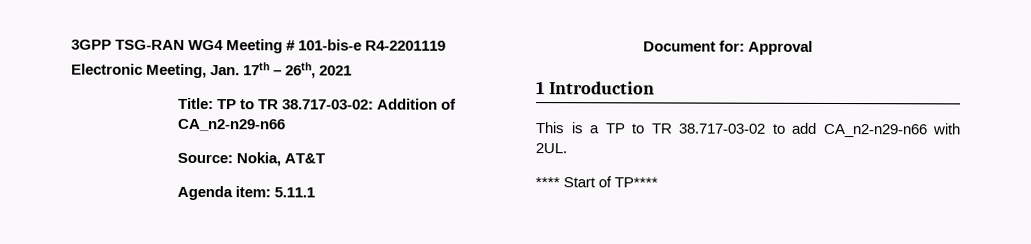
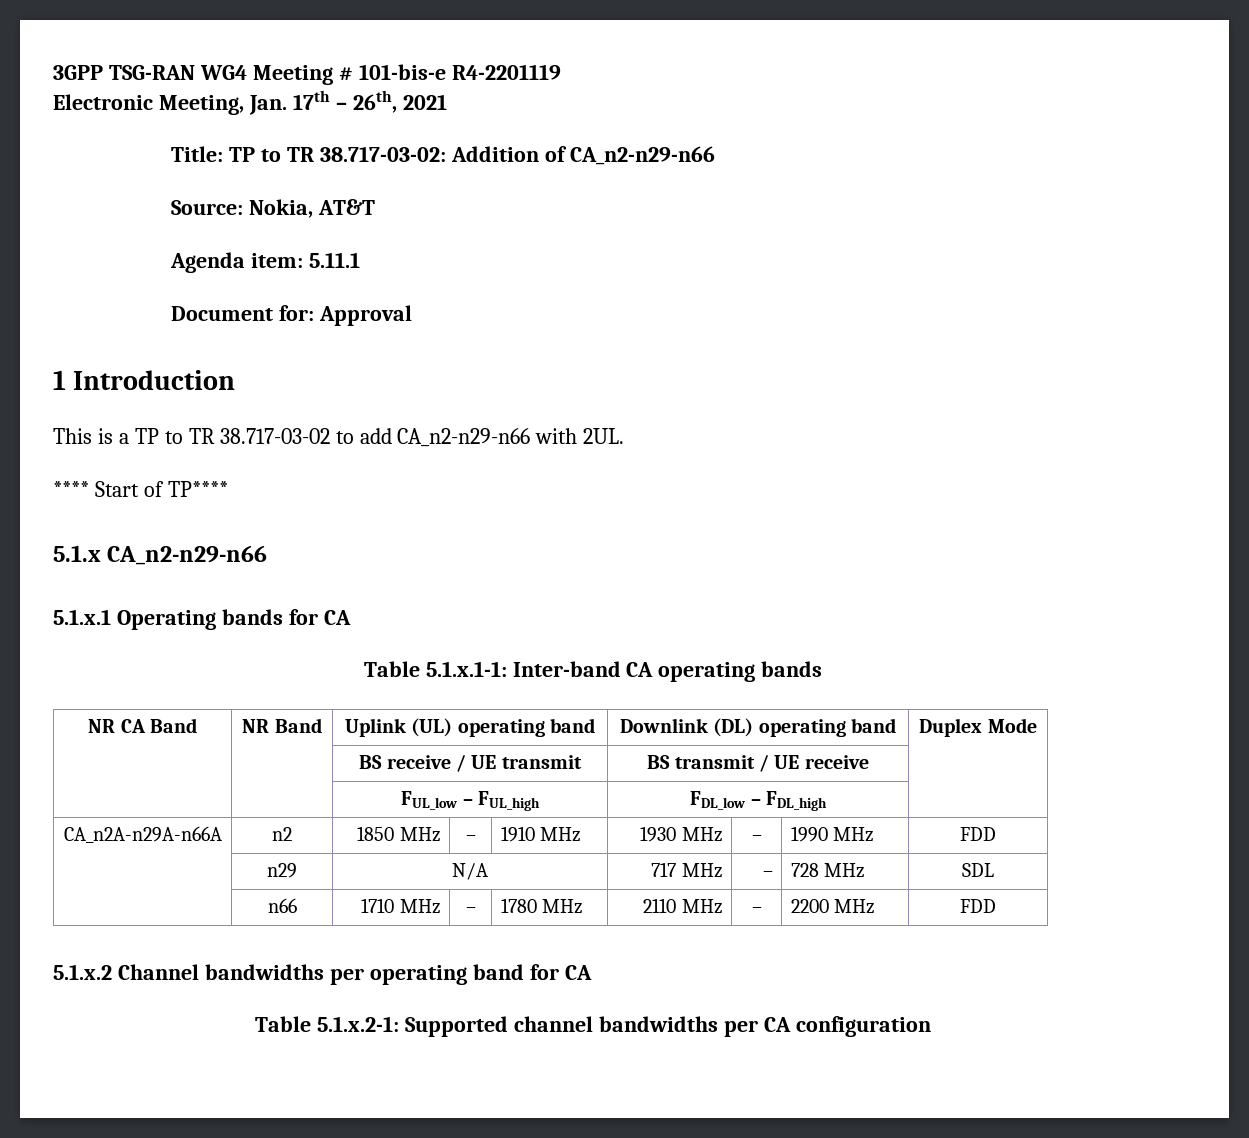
+ 5.1.x CA_n2-n29-n66
+ 5.1.x.1 Operating bands for CA
+ Table 5.1.x.1-1: Inter-band CA operating bands
+ NR CA Band | NR Band | Uplink (UL) operating band | Downlink (DL) operating band | Duplex Mode
+ | | BS receive / UE transmit | BS transmit / UE receive |
+ | | FUL_low – FUL_high | FDL_low – FDL_high |
+ CA_n2A-n29A-n66A | n2 | 1850 MHz | – | 1910 MHz | 1930 MHz | – | 1990 MHz | FDD
+ | n29 | N/A | 717 MHz | – | 728 MHz | SDL
+ | n66 | 1710 MHz | – | 1780 MHz | 2110 MHz | – | 2200 MHz | FDD
+ 5.1.x.2 Channel bandwidths per operating band for CA
+ Table 5.1.x.2-1: Supported channel bandwidths per CA configuration

